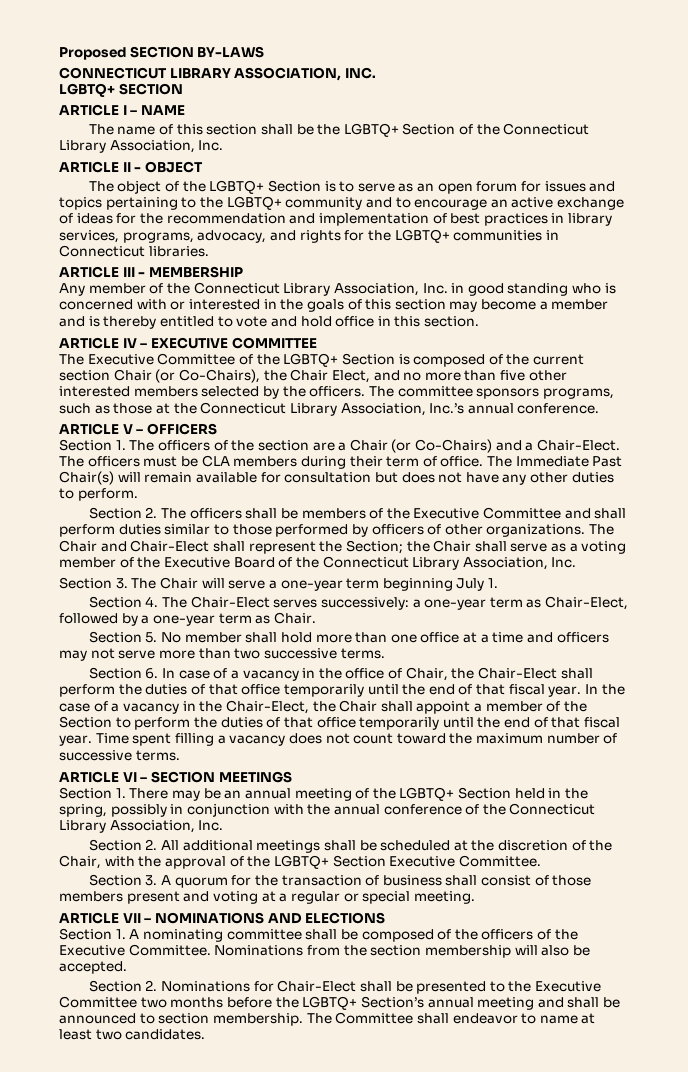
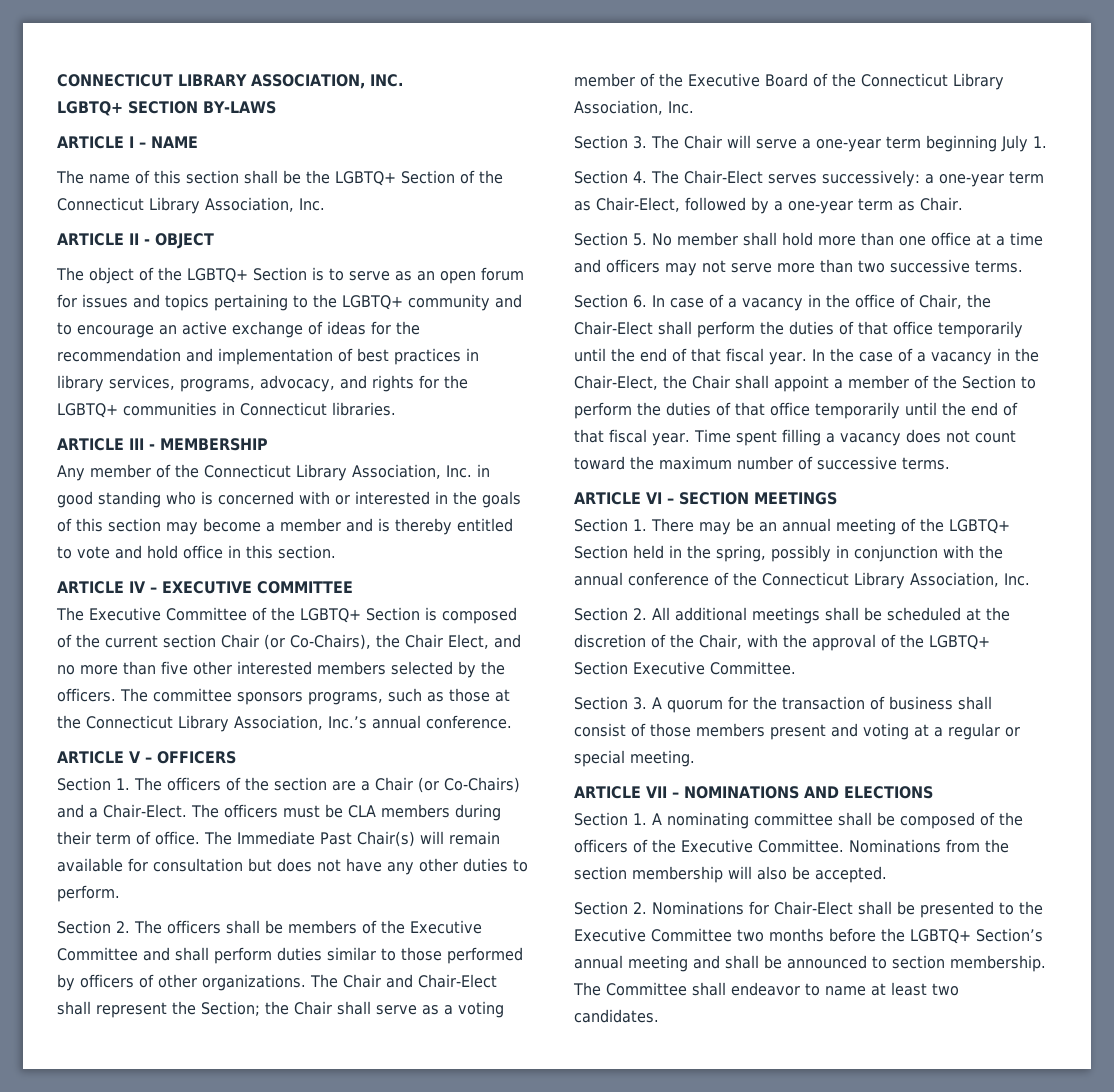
- Proposed SECTION BY-LAWS
- LGBTQ+ SECTION
+ LGBTQ+ SECTION BY-LAWS

